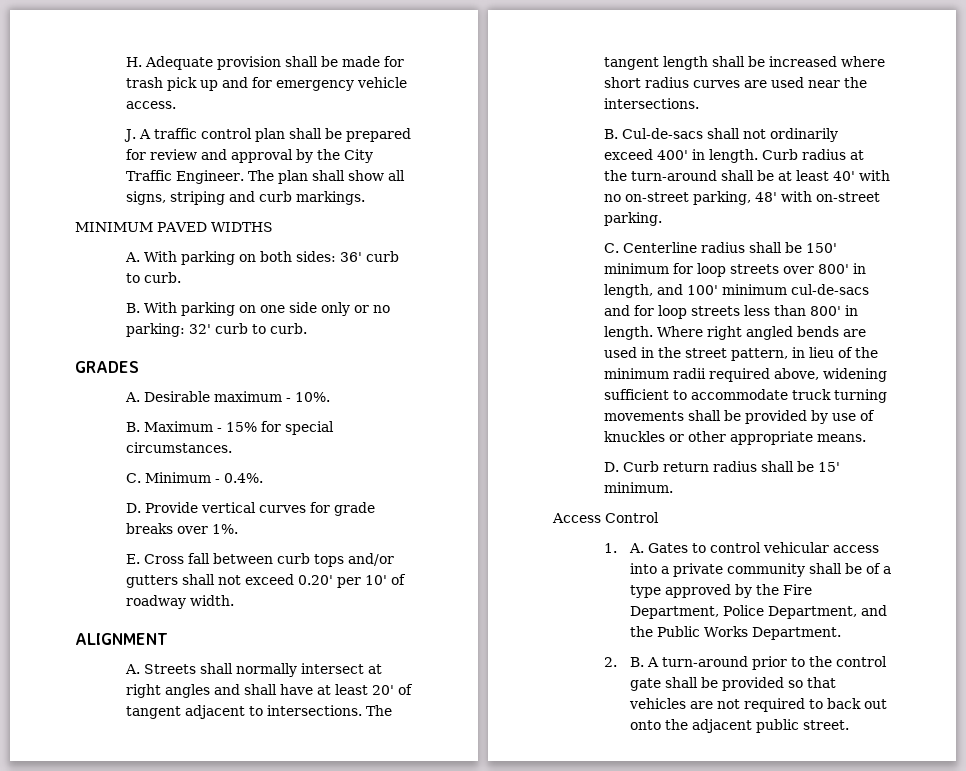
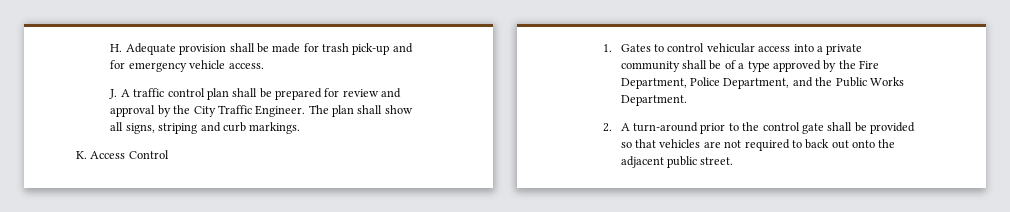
- H. Adequate provision shall be made for trash pick up and for emergency vehicle access.
+ H. Adequate provision shall be made for trash pick-up and for emergency vehicle access.
- MINIMUM PAVED WIDTHS
- A. With parking on both sides: 36' curb to curb.
- B. With parking on one side only or no parking: 32' curb to curb.
- GRADES
- A. Desirable maximum - 10%.
- B. Maximum - 15% for special circumstances.
- C. Minimum - 0.4%.
- D. Provide vertical curves for grade breaks over 1%.
- E. Cross fall between curb tops and/or gutters shall not exceed 0.20' per 10' of roadway width.
- ALIGNMENT
- A. Streets shall normally intersect at right angles and shall have at least 20' of tangent adjacent to intersections. The tangent length shall be increased where short radius curves are used near the intersections.
- B. Cul-de-sacs shall not ordinarily exceed 400' in length. Curb radius at the turn-around shall be at least 40' with no on-street parking, 48' with on-street parking.
- C. Centerline radius shall be 150' minimum for loop streets over 800' in length, and 100' minimum cul-de-sacs and for loop streets less than 800' in length. Where right angled bends are used in the street pattern, in lieu of the minimum radii required above, widening sufficient to accommodate truck turning movements shall be provided by use of knuckles or other appropriate means.
- D. Curb return radius shall be 15' minimum.
- Access Control
+ K. Access Control
- 1. A. Gates to control vehicular access into a private community shall be of a type approved by the Fire Department, Police Department, and the Public Works Department.
+ 1. Gates to control vehicular access into a private community shall be of a type approved by the Fire Department, Police Department, and the Public Works Department.
- 2. B. A turn-around prior to the control gate shall be provided so that vehicles are not required to back out onto the adjacent public street.
+ 2. A turn-around prior to the control gate shall be provided so that vehicles are not required to back out onto the adjacent public street.

